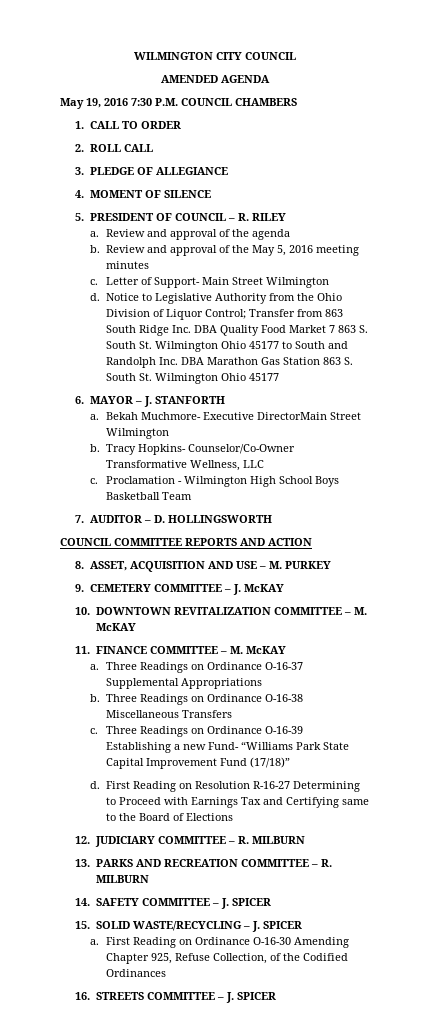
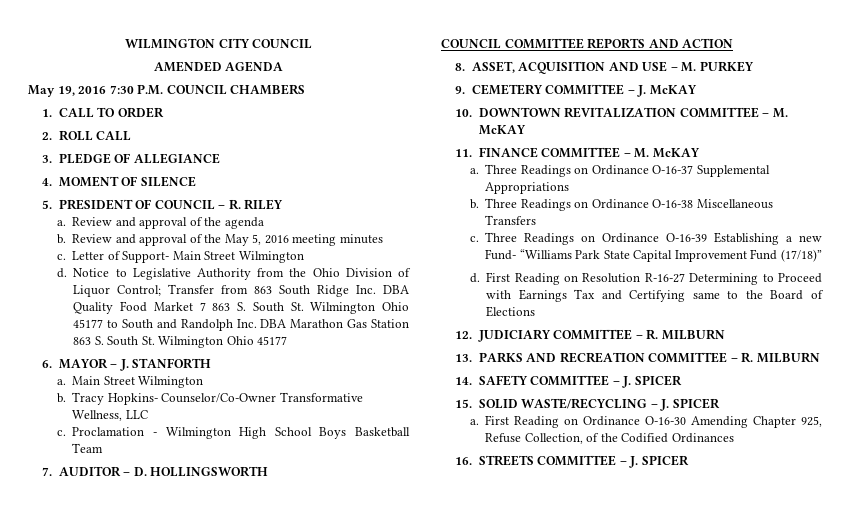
- a. Bekah Muchmore- Executive DirectorMain Street Wilmington
+ a. Main Street Wilmington

